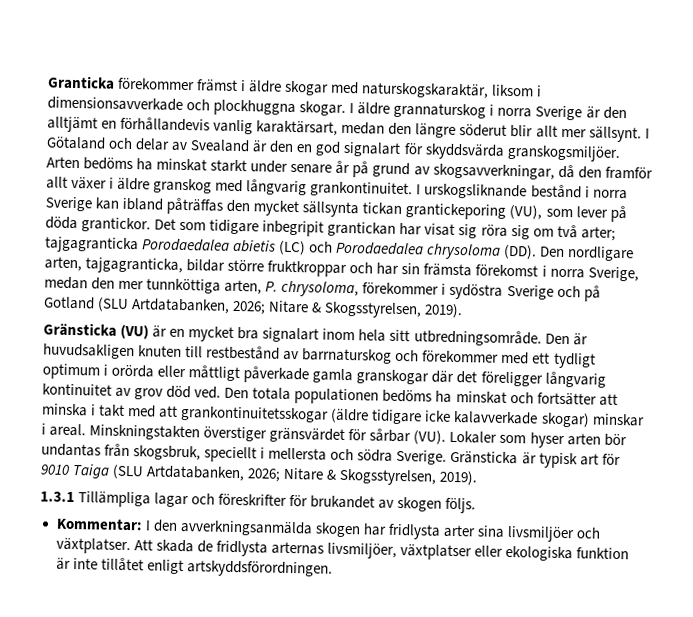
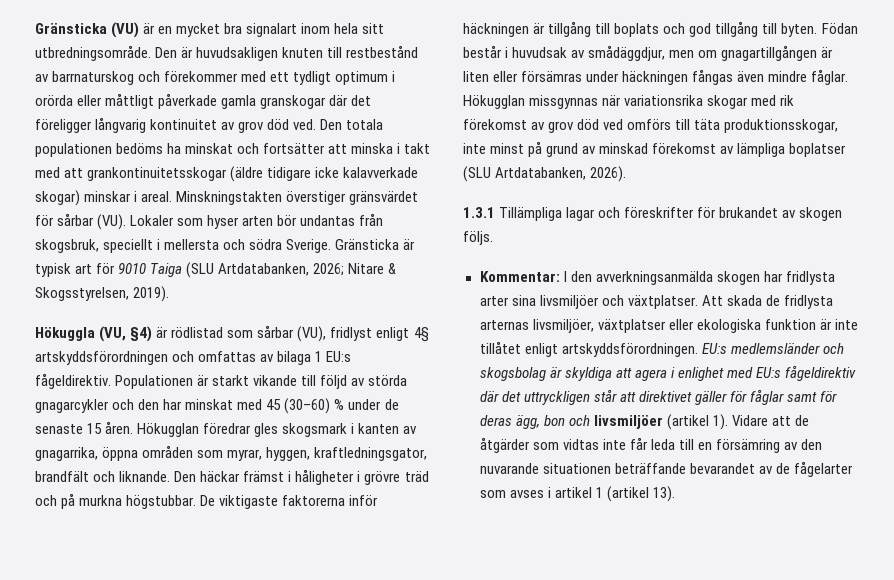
- Granticka förekommer främst i äldre skogar med naturskogskaraktär, liksom i dimensionsavverkade och plockhuggna skogar. I äldre grannaturskog i norra Sverige är den alltjämt en förhållandevis vanlig karaktärsart, medan den längre söderut blir allt mer sällsynt. I Götaland och delar av Svealand är den en god signalart för skyddsvärda granskogsmiljöer. Arten bedöms ha minskat starkt under senare år på grund av skogsavverkningar, då den framför allt växer i äldre granskog med långvarig grankontinuitet. I urskogsliknande bestånd i norra Sverige kan ibland påträffas den mycket sällsynta tickan grantickeporing (VU), som lever på döda grantickor. Det som tidigare inbegripit grantickan har visat sig röra sig om två arter; tajgagranticka Porodaedalea abietis (LC) och Porodaedalea chrysoloma (DD). Den nordligare arten, tajgagranticka, bildar större fruktkroppar och har sin främsta förekomst i norra Sverige, medan den mer tunnköttiga arten, P. chrysoloma, förekommer i sydöstra Sverige och på Gotland (SLU Artdatabanken, 2026; Nitare & Skogsstyrelsen, 2019).
+ Hökuggla (VU, §4) är rödlistad som sårbar (VU), fridlyst enligt 4§ artskyddsförordningen och omfattas av bilaga 1 EU:s fågeldirektiv. Populationen är starkt vikande till följd av störda gnagarcykler och den har minskat med 45 (30–60) % under de senaste 15 åren. Hökugglan föredrar gles skogsmark i kanten av gnagarrika, öppna områden som myrar, hyggen, kraftledningsgator, brandfält och liknande. Den häckar främst i håligheter i grövre träd och på murkna högstubbar. De viktigaste faktorerna inför häckningen är tillgång till boplats och god tillgång till byten. Födan består i huvudsak av smådäggdjur, men om gnagartillgången är liten eller försämras under häckningen fångas även mindre fåglar. Hökugglan missgynnas när variationsrika skogar med rik förekomst av grov död ved omförs till täta produktionsskogar, inte minst på grund av minskad förekomst av lämpliga boplatser (SLU Artdatabanken, 2026).
+ EU:s medlemsländer och skogsbolag är skyldiga att agera i enlighet med EU:s fågeldirektiv där det uttryckligen står att direktivet gäller för fåglar samt för deras ägg, bon och livsmiljöer (artikel 1). Vidare att de åtgärder som vidtas inte får leda till en försämring av den nuvarande situationen beträffande bevarandet av de fågelarter som avses i artikel 1 (artikel 13).

